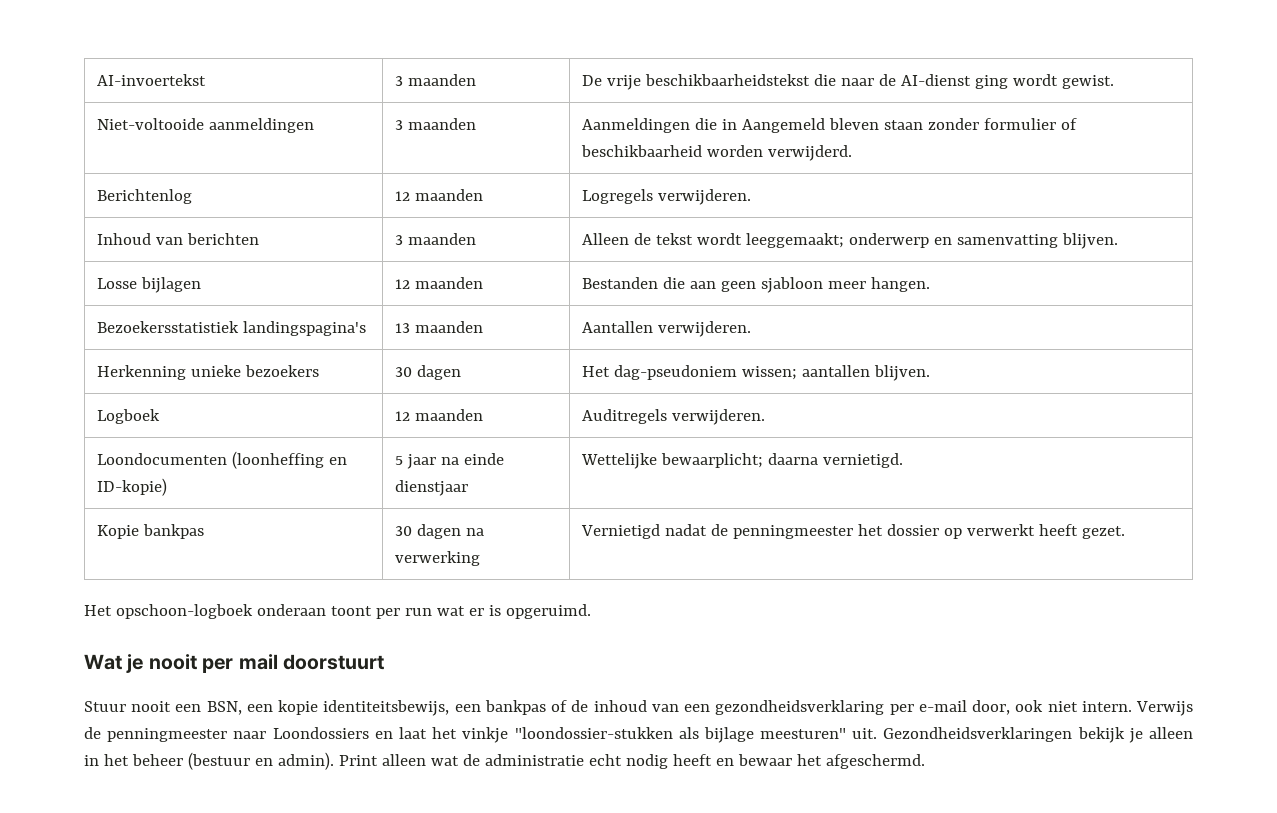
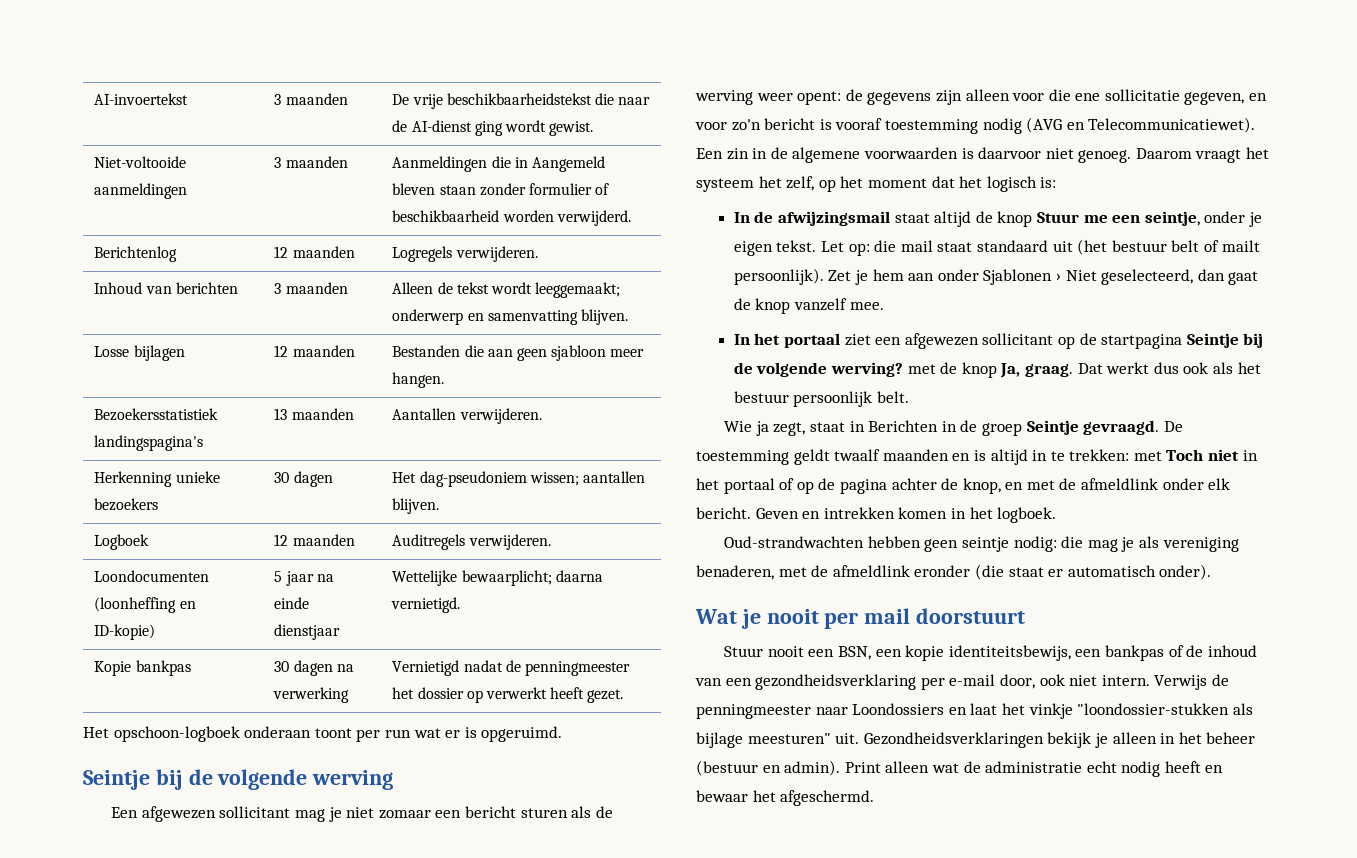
+ Seintje bij de volgende werving
+ Een afgewezen sollicitant mag je niet zomaar een bericht sturen als de werving weer opent: de gegevens zijn alleen voor die ene sollicitatie gegeven, en voor zo'n bericht is vooraf toestemming nodig (AVG en Telecommunicatiewet). Een zin in de algemene voorwaarden is daarvoor niet genoeg. Daarom vraagt het systeem het zelf, op het moment dat het logisch is:
+ In de afwijzingsmail staat altijd de knop Stuur me een seintje, onder je eigen tekst. Let op: die mail staat standaard uit (het bestuur belt of mailt persoonlijk). Zet je hem aan onder Sjablonen › Niet geselecteerd, dan gaat de knop vanzelf mee.
+ In het portaal ziet een afgewezen sollicitant op de startpagina Seintje bij de volgende werving? met de knop Ja, graag. Dat werkt dus ook als het bestuur persoonlijk belt.
+ Wie ja zegt, staat in Berichten in de groep Seintje gevraagd. De toestemming geldt twaalf maanden en is altijd in te trekken: met Toch niet in het portaal of op de pagina achter de knop, en met de afmeldlink onder elk bericht. Geven en intrekken komen in het logboek.
+ Oud-strandwachten hebben geen seintje nodig: die mag je als vereniging benaderen, met de afmeldlink eronder (die staat er automatisch onder).

